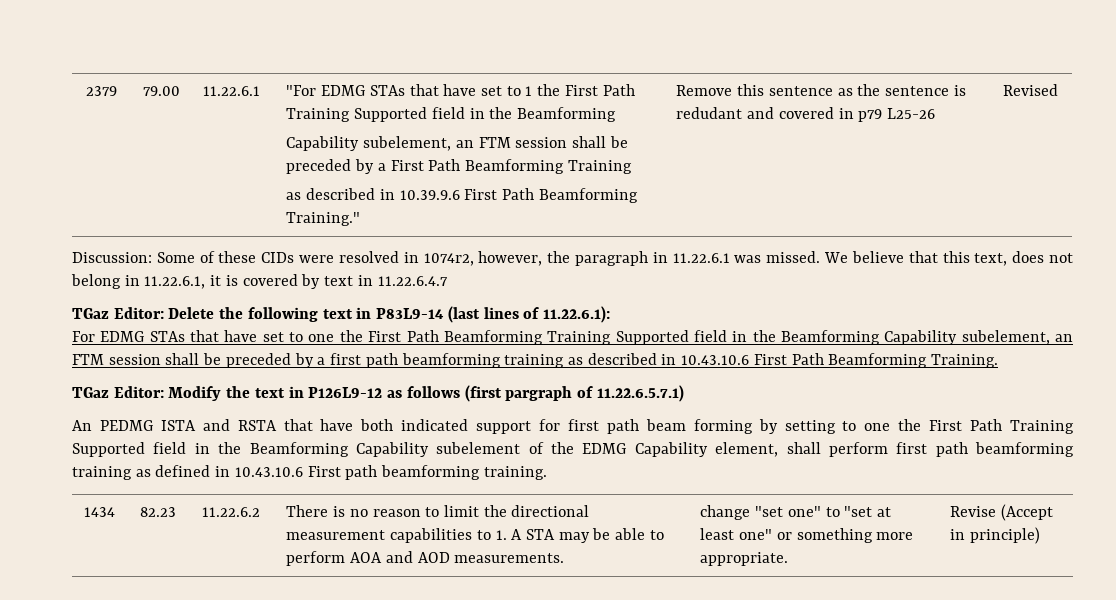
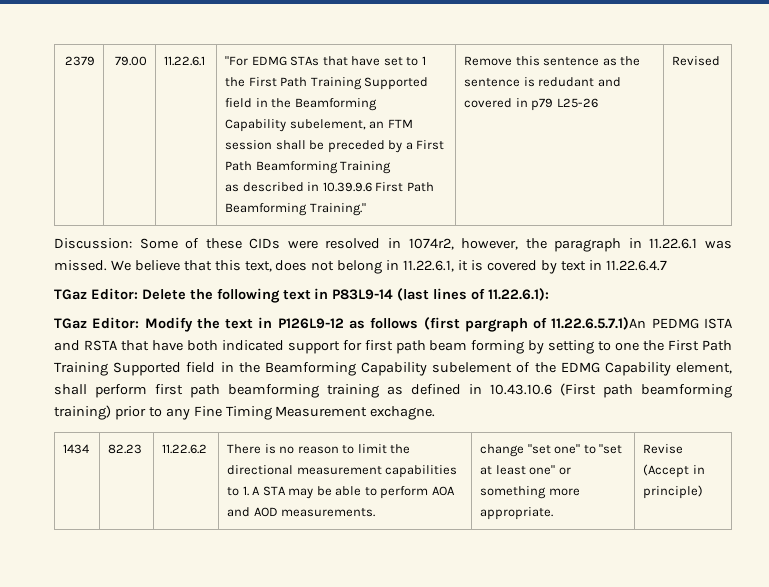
- For EDMG STAs that have set to one the First Path Beamforming Training Supported field in the Beamforming Capability subelement, an FTM session shall be preceded by a first path beamforming training as described in 10.43.10.6 First Path Beamforming Training.
- TGaz Editor: Modify the text in P126L9-12 as follows (first pargraph of 11.22.6.5.7.1)
- An PEDMG ISTA and RSTA that have both indicated support for first path beam forming by setting to one the First Path Training Supported field in the Beamforming Capability subelement of the EDMG Capability element, shall perform first path beamforming training as defined in 10.43.10.6 First path beamforming training.
+ TGaz Editor: Modify the text in P126L9-12 as follows (first pargraph of 11.22.6.5.7.1)An PEDMG ISTA and RSTA that have both indicated support for first path beam forming by setting to one the First Path Training Supported field in the Beamforming Capability subelement of the EDMG Capability element, shall perform first path beamforming training as defined in 10.43.10.6 (First path beamforming training) prior to any Fine Timing Measurement exchagne.

